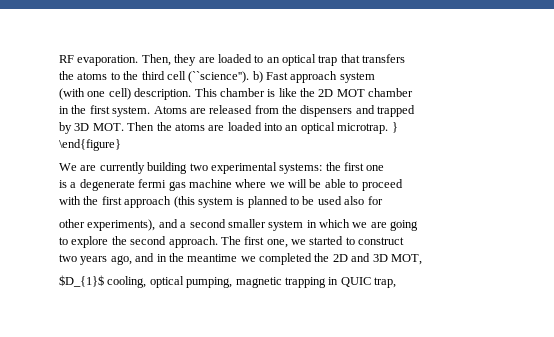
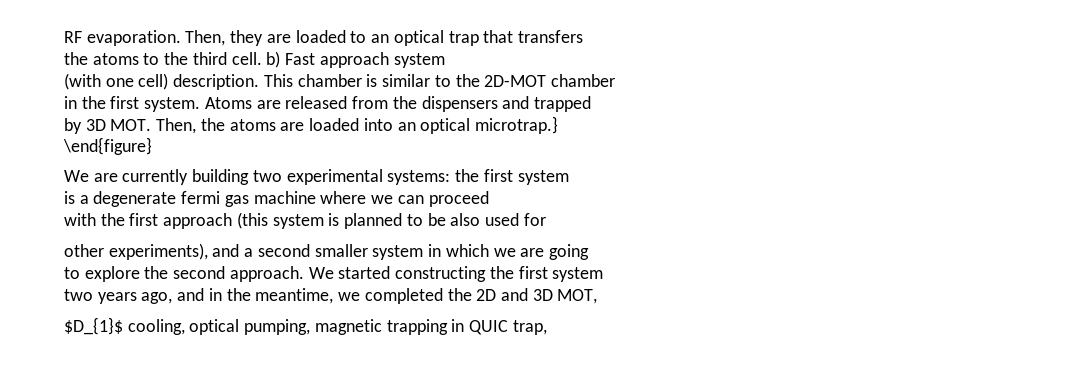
- the atoms to the third cell (``science''). b) Fast approach system
+ the atoms to the third cell. b) Fast approach system
- This chamber is like the 2D MOT chamber
+ This chamber is similar to the 2D-MOT chamber
- by 3D MOT. Then the atoms are loaded into an optical microtrap. }
+ by 3D MOT. Then, the atoms are loaded into an optical microtrap.}
- We are currently building two experimental systems: the first one
+ We are currently building two experimental systems: the first system
- is a degenerate fermi gas machine where we will be able to proceed
+ is a degenerate fermi gas machine where we can proceed
- with the first approach (this system is planned to be used also for
+ with the first approach (this system is planned to be also used for
- The first one, we started to construct
+ We started constructing the first system
- two years ago, and in the meantime we completed the 2D and 3D MOT,
+ two years ago, and in the meantime, we completed the 2D and 3D MOT,

